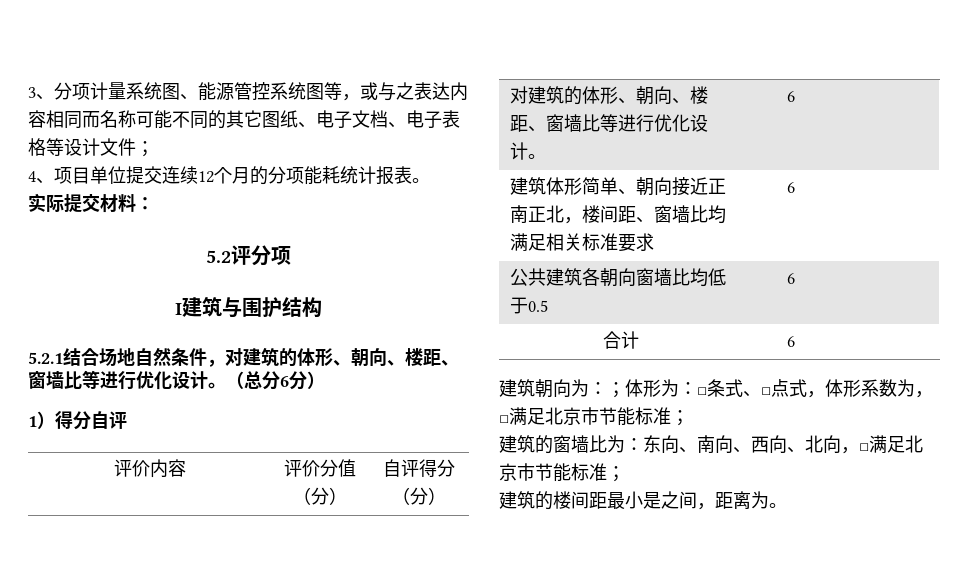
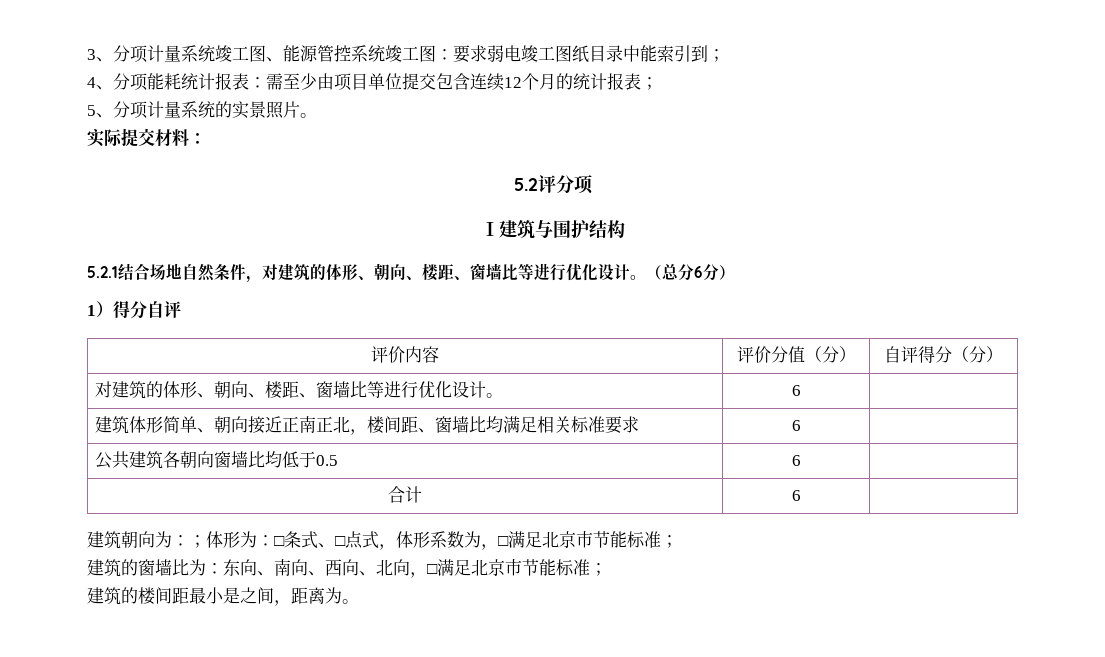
- 3、分项计量系统图、能源管控系统图等，或与之表达内容相同而名称可能不同的其它图纸、电子文档、电子表格等设计文件；
- 4、项目单位提交连续12个月的分项能耗统计报表。
+ 3、分项计量系统竣工图、能源管控系统竣工图：要求弱电竣工图纸目录中能索引到；
+ 4、分项能耗统计报表：需至少由项目单位提交包含连续12个月的统计报表；
+ 5、分项计量系统的实景照片。

